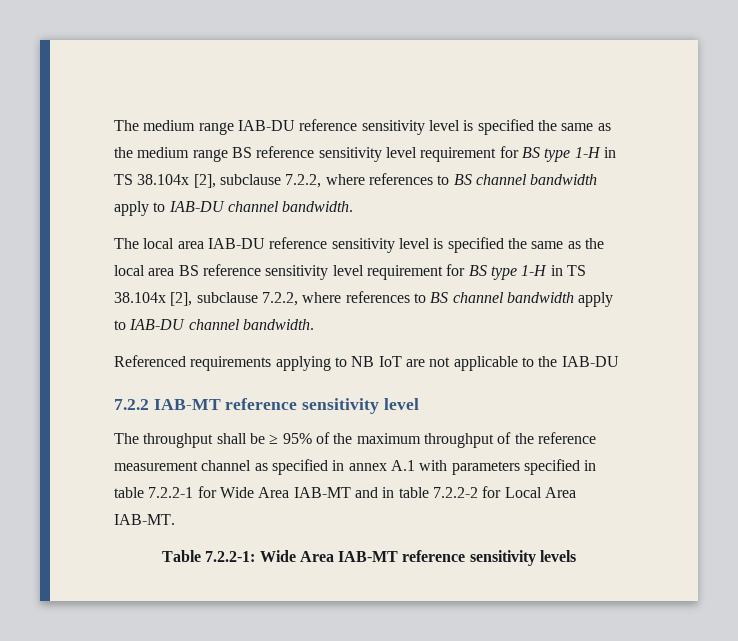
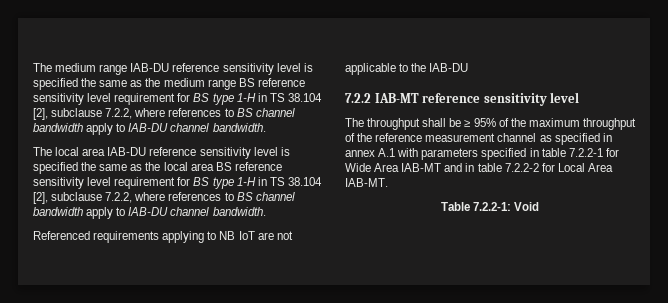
- The medium range IAB-DU reference sensitivity level is specified the same as the medium range BS reference sensitivity level requirement for BS type 1-H in TS 38.104x [2], subclause 7.2.2, where references to BS channel bandwidth apply to IAB-DU channel bandwidth.
+ The medium range IAB-DU reference sensitivity level is specified the same as the medium range BS reference sensitivity level requirement for BS type 1-H in TS 38.104 [2], subclause 7.2.2, where references to BS channel bandwidth apply to IAB-DU channel bandwidth.
- The local area IAB-DU reference sensitivity level is specified the same as the local area BS reference sensitivity level requirement for BS type 1-H in TS 38.104x [2], subclause 7.2.2, where references to BS channel bandwidth apply to IAB-DU channel bandwidth.
+ The local area IAB-DU reference sensitivity level is specified the same as the local area BS reference sensitivity level requirement for BS type 1-H in TS 38.104 [2], subclause 7.2.2, where references to BS channel bandwidth apply to IAB-DU channel bandwidth.
- Table 7.2.2-1: Wide Area IAB-MT reference sensitivity levels
+ Table 7.2.2-1: Void

